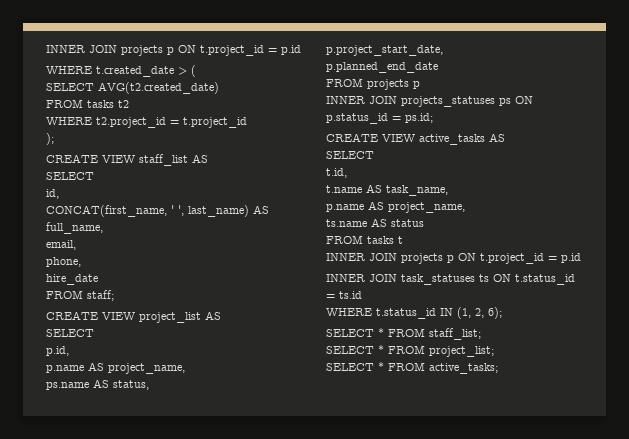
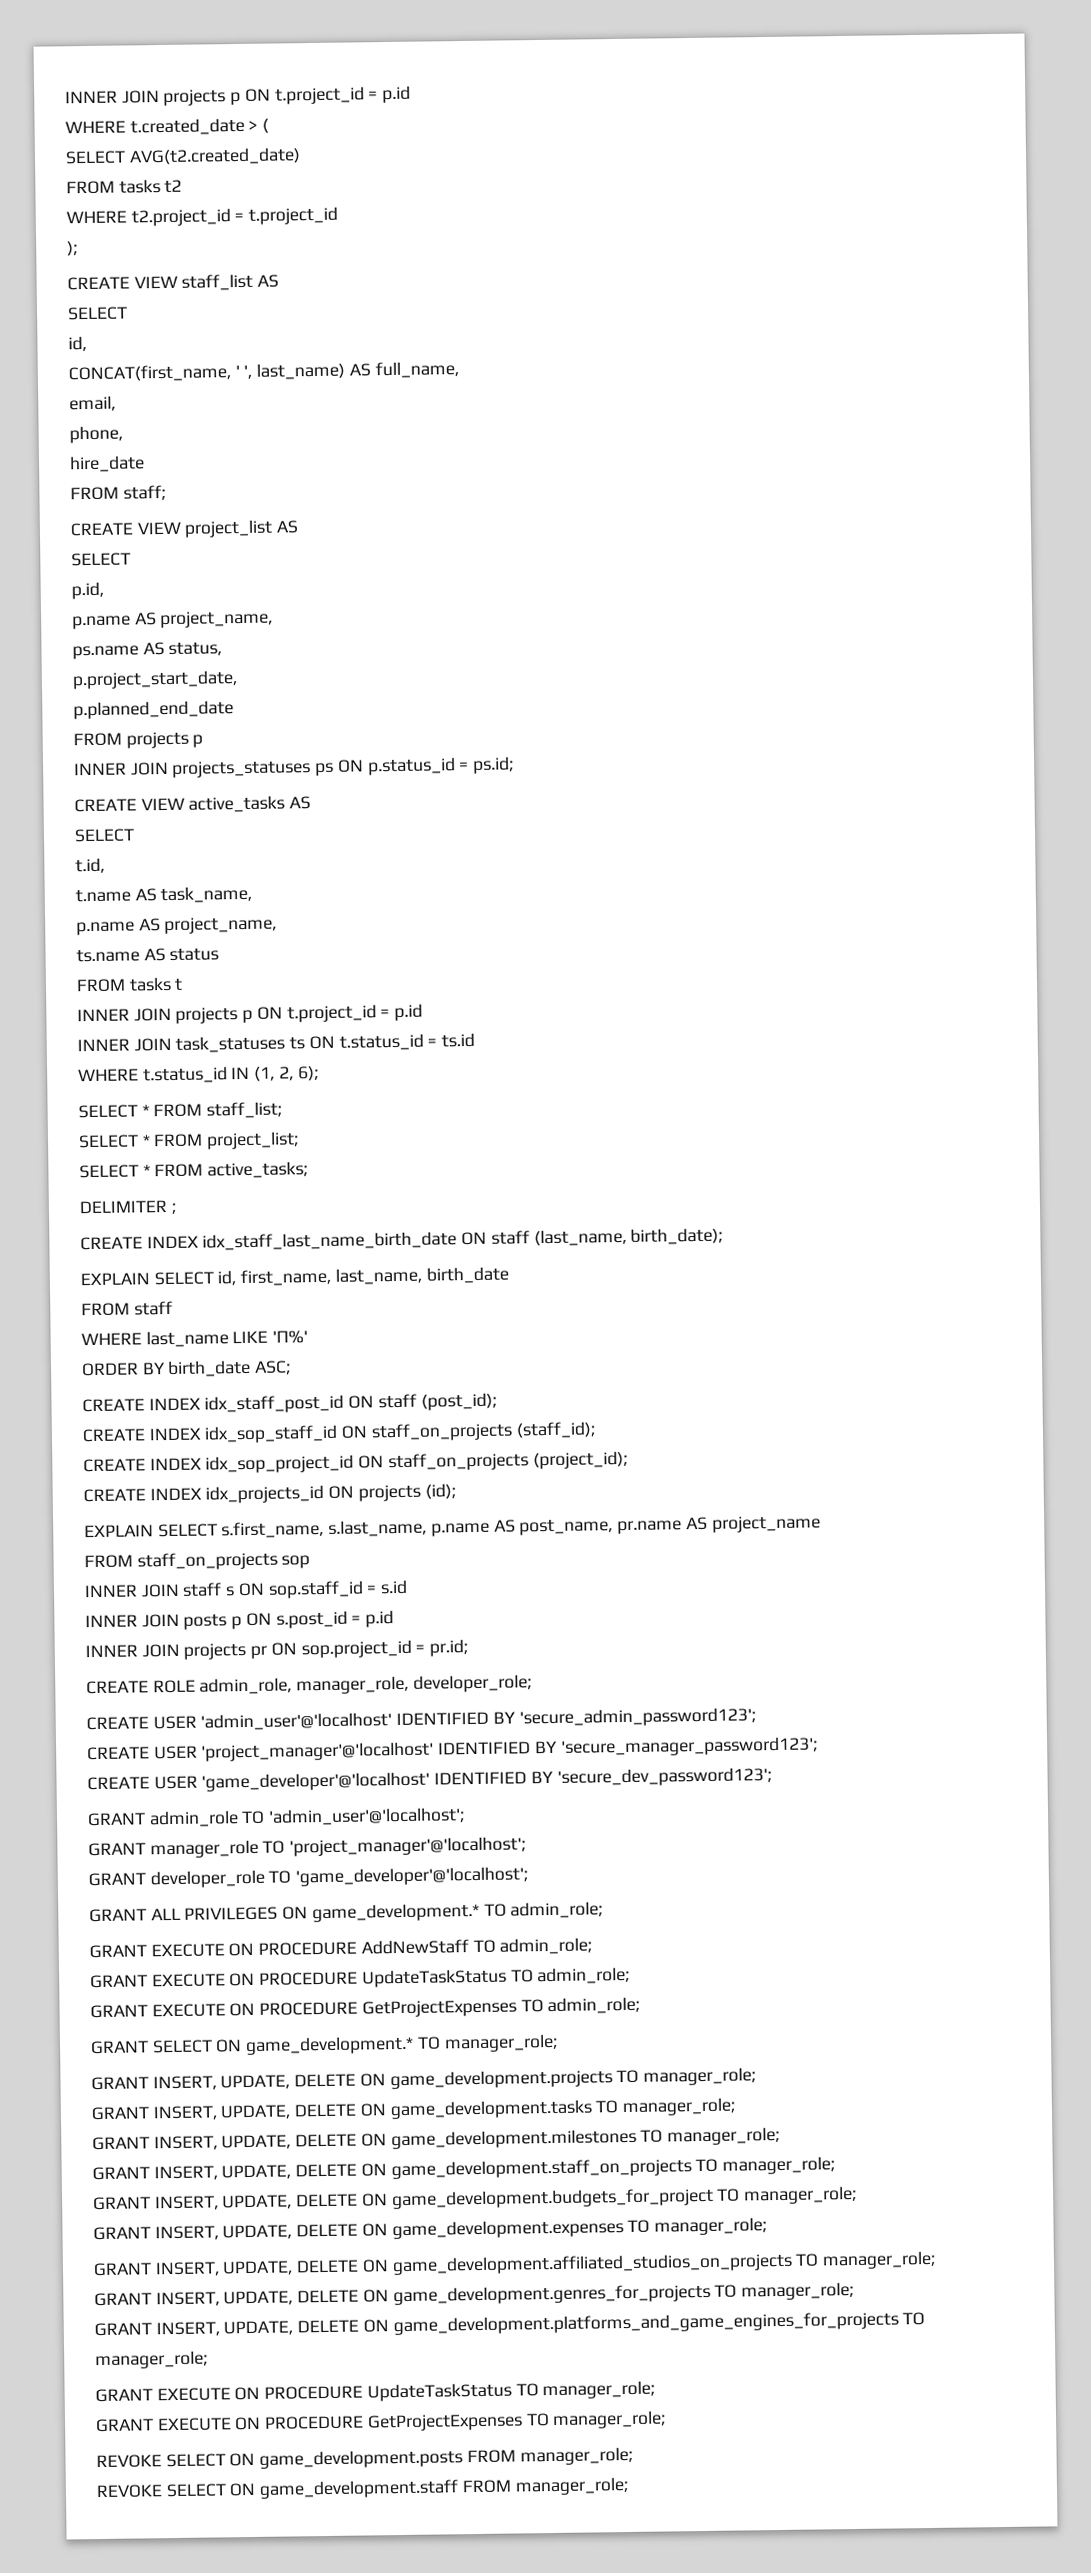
+ DELIMITER ;
+ CREATE INDEX idx_staff_last_name_birth_date ON staff (last_name, birth_date);
+ EXPLAIN SELECT id, first_name, last_name, birth_date
+ FROM staff
+ WHERE last_name LIKE 'П%'
+ ORDER BY birth_date ASC;
+ CREATE INDEX idx_staff_post_id ON staff (post_id);
+ CREATE INDEX idx_sop_staff_id ON staff_on_projects (staff_id);
+ CREATE INDEX idx_sop_project_id ON staff_on_projects (project_id);
+ CREATE INDEX idx_projects_id ON projects (id);
+ EXPLAIN SELECT s.first_name, s.last_name, p.name AS post_name, pr.name AS project_name
+ FROM staff_on_projects sop
+ INNER JOIN staff s ON sop.staff_id = s.id
+ INNER JOIN posts p ON s.post_id = p.id
+ INNER JOIN projects pr ON sop.project_id = pr.id;
+ CREATE ROLE admin_role, manager_role, developer_role;
+ CREATE USER 'admin_user'@'localhost' IDENTIFIED BY 'secure_admin_password123';
+ CREATE USER 'project_manager'@'localhost' IDENTIFIED BY 'secure_manager_password123';
+ CREATE USER 'game_developer'@'localhost' IDENTIFIED BY 'secure_dev_password123';
+ GRANT admin_role TO 'admin_user'@'localhost';
+ GRANT manager_role TO 'project_manager'@'localhost';
+ GRANT developer_role TO 'game_developer'@'localhost';
+ GRANT ALL PRIVILEGES ON game_development.* TO admin_role;
+ GRANT EXECUTE ON PROCEDURE AddNewStaff TO admin_role;
+ GRANT EXECUTE ON PROCEDURE UpdateTaskStatus TO admin_role;
+ GRANT EXECUTE ON PROCEDURE GetProjectExpenses TO admin_role;
+ GRANT SELECT ON game_development.* TO manager_role;
+ GRANT INSERT, UPDATE, DELETE ON game_development.projects TO manager_role;
+ GRANT INSERT, UPDATE, DELETE ON game_development.tasks TO manager_role;
+ GRANT INSERT, UPDATE, DELETE ON game_development.milestones TO manager_role;
+ GRANT INSERT, UPDATE, DELETE ON game_development.staff_on_projects TO manager_role;
+ GRANT INSERT, UPDATE, DELETE ON game_development.budgets_for_project TO manager_role;
+ GRANT INSERT, UPDATE, DELETE ON game_development.expenses TO manager_role;
+ GRANT INSERT, UPDATE, DELETE ON game_development.affiliated_studios_on_projects TO manager_role;
+ GRANT INSERT, UPDATE, DELETE ON game_development.genres_for_projects TO manager_role;
+ GRANT INSERT, UPDATE, DELETE ON game_development.platforms_and_game_engines_for_projects TO manager_role;
+ GRANT EXECUTE ON PROCEDURE UpdateTaskStatus TO manager_role;
+ GRANT EXECUTE ON PROCEDURE GetProjectExpenses TO manager_role;
+ REVOKE SELECT ON game_development.posts FROM manager_role;
+ REVOKE SELECT ON game_development.staff FROM manager_role;

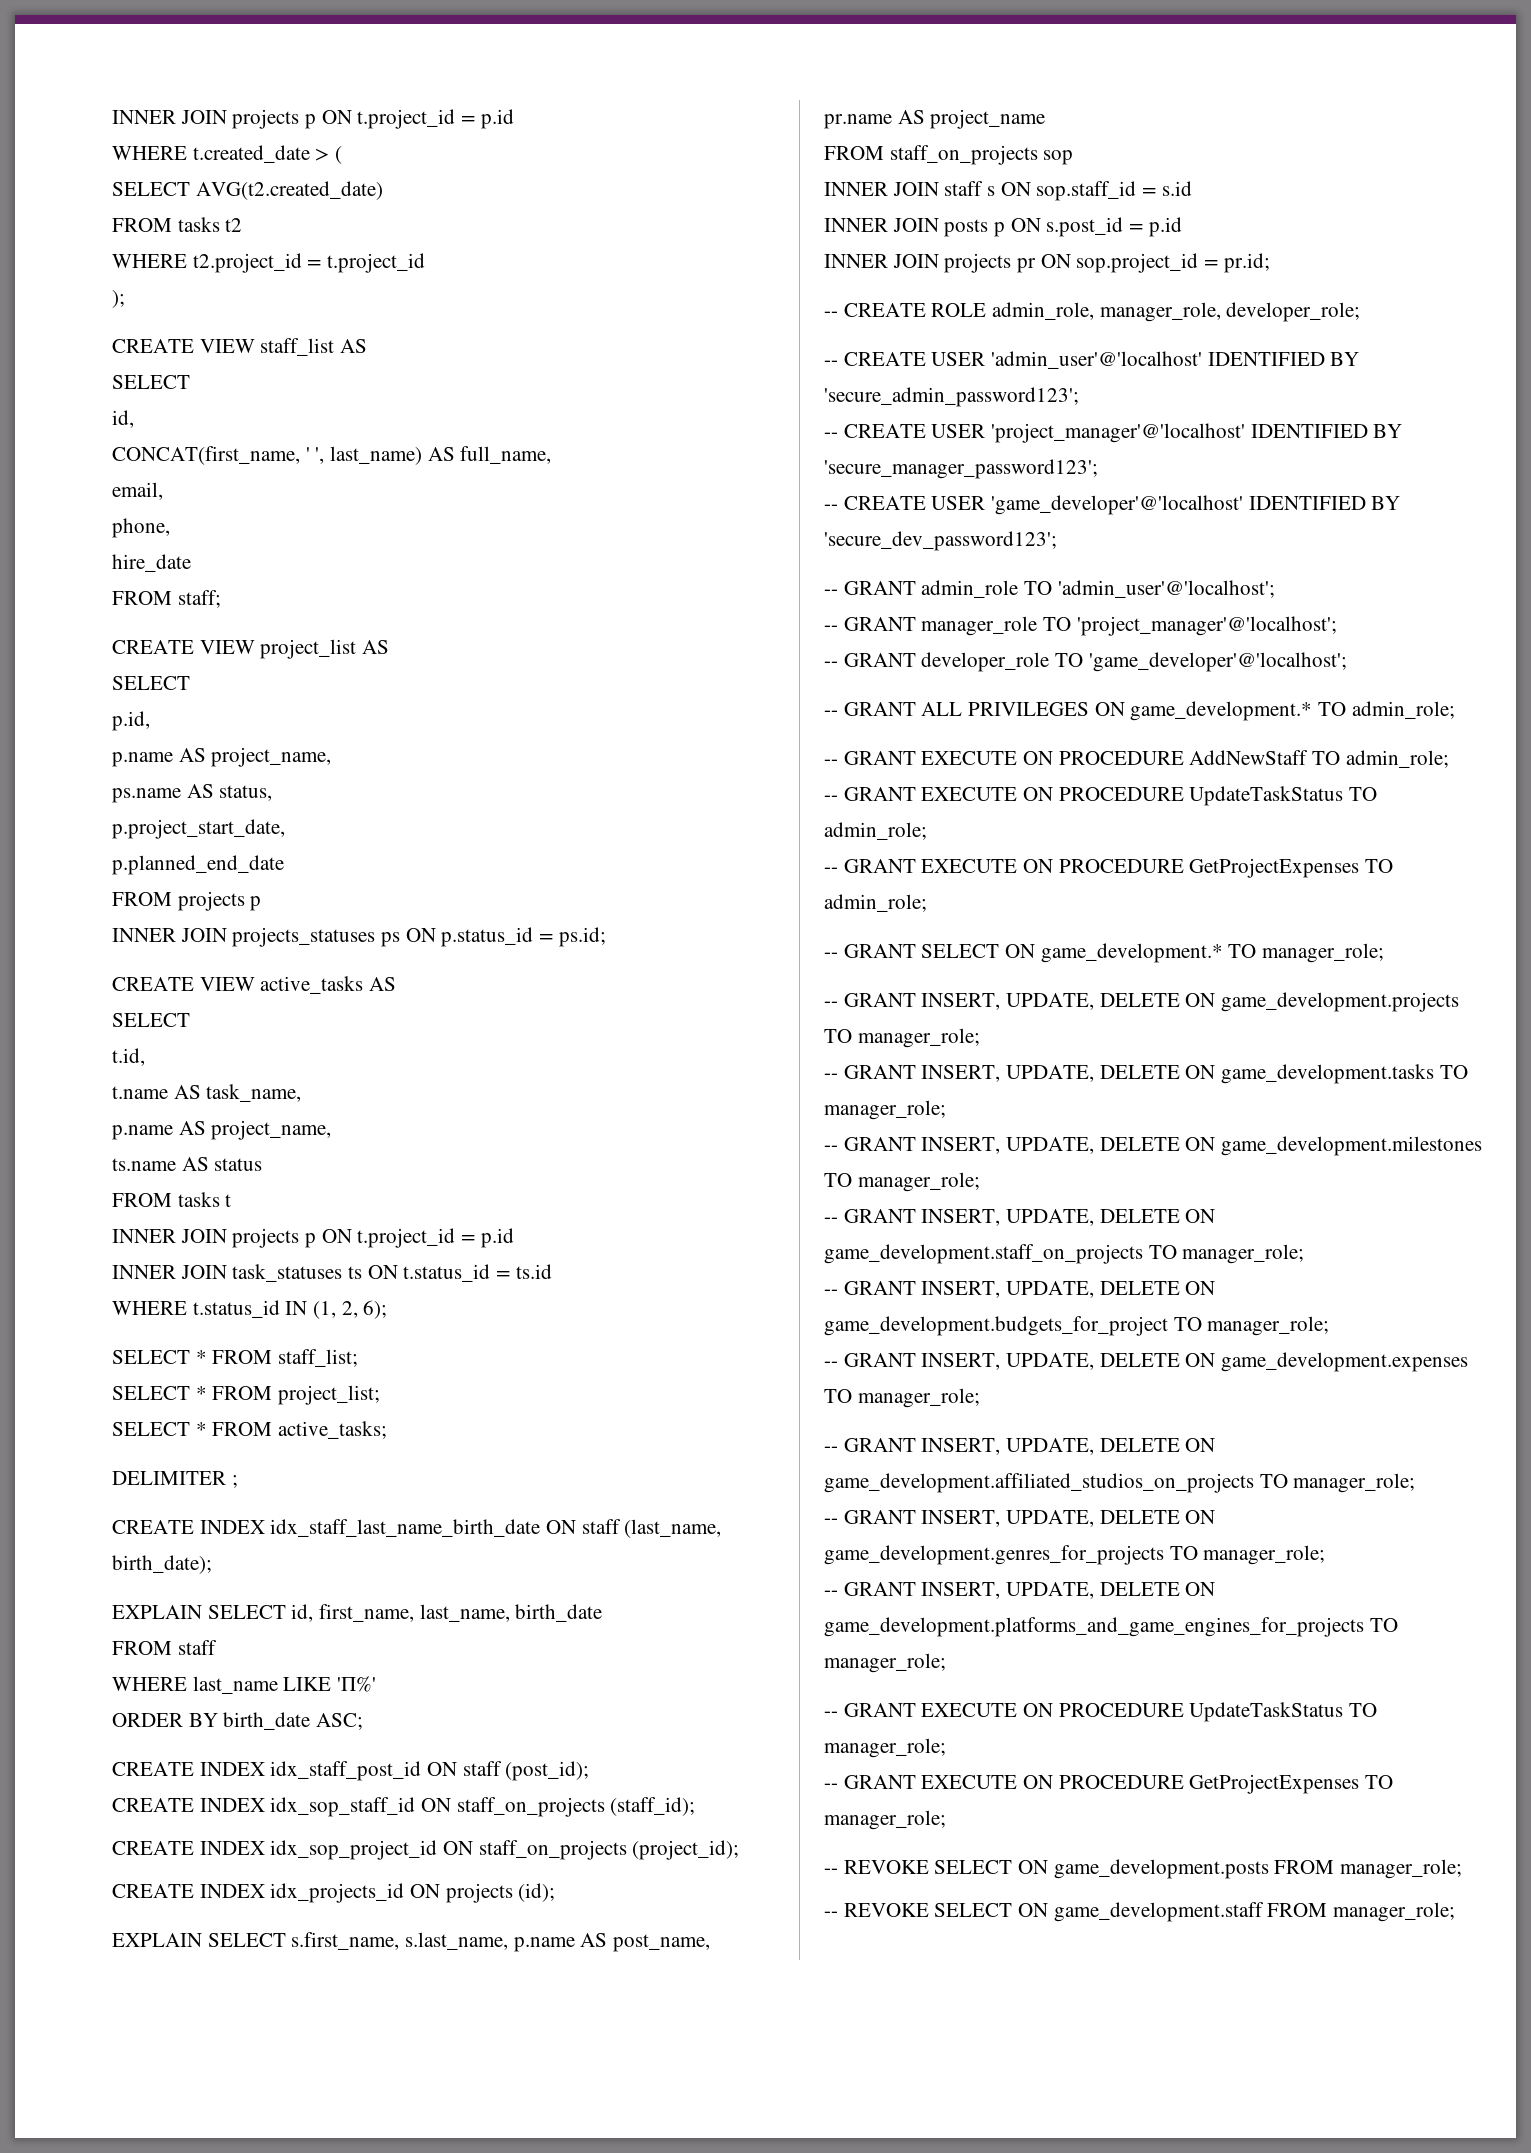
- CREATE ROLE admin_role, manager_role, developer_role;
+ -- CREATE ROLE admin_role, manager_role, developer_role;
- CREATE USER 'admin_user'@'localhost' IDENTIFIED BY 'secure_admin_password123';
+ -- CREATE USER 'admin_user'@'localhost' IDENTIFIED BY 'secure_admin_password123';
- CREATE USER 'project_manager'@'localhost' IDENTIFIED BY 'secure_manager_password123';
+ -- CREATE USER 'project_manager'@'localhost' IDENTIFIED BY 'secure_manager_password123';
- CREATE USER 'game_developer'@'localhost' IDENTIFIED BY 'secure_dev_password123';
+ -- CREATE USER 'game_developer'@'localhost' IDENTIFIED BY 'secure_dev_password123';
- GRANT admin_role TO 'admin_user'@'localhost';
+ -- GRANT admin_role TO 'admin_user'@'localhost';
- GRANT manager_role TO 'project_manager'@'localhost';
+ -- GRANT manager_role TO 'project_manager'@'localhost';
- GRANT developer_role TO 'game_developer'@'localhost';
+ -- GRANT developer_role TO 'game_developer'@'localhost';
- GRANT ALL PRIVILEGES ON game_development.* TO admin_role;
+ -- GRANT ALL PRIVILEGES ON game_development.* TO admin_role;
- GRANT EXECUTE ON PROCEDURE AddNewStaff TO admin_role;
+ -- GRANT EXECUTE ON PROCEDURE AddNewStaff TO admin_role;
- GRANT EXECUTE ON PROCEDURE UpdateTaskStatus TO admin_role;
+ -- GRANT EXECUTE ON PROCEDURE UpdateTaskStatus TO admin_role;
- GRANT EXECUTE ON PROCEDURE GetProjectExpenses TO admin_role;
+ -- GRANT EXECUTE ON PROCEDURE GetProjectExpenses TO admin_role;
- GRANT SELECT ON game_development.* TO manager_role;
+ -- GRANT SELECT ON game_development.* TO manager_role;
- GRANT INSERT, UPDATE, DELETE ON game_development.projects TO manager_role;
+ -- GRANT INSERT, UPDATE, DELETE ON game_development.projects TO manager_role;
- GRANT INSERT, UPDATE, DELETE ON game_development.tasks TO manager_role;
+ -- GRANT INSERT, UPDATE, DELETE ON game_development.tasks TO manager_role;
- GRANT INSERT, UPDATE, DELETE ON game_development.milestones TO manager_role;
+ -- GRANT INSERT, UPDATE, DELETE ON game_development.milestones TO manager_role;
- GRANT INSERT, UPDATE, DELETE ON game_development.staff_on_projects TO manager_role;
+ -- GRANT INSERT, UPDATE, DELETE ON game_development.staff_on_projects TO manager_role;
- GRANT INSERT, UPDATE, DELETE ON game_development.budgets_for_project TO manager_role;
+ -- GRANT INSERT, UPDATE, DELETE ON game_development.budgets_for_project TO manager_role;
- GRANT INSERT, UPDATE, DELETE ON game_development.expenses TO manager_role;
+ -- GRANT INSERT, UPDATE, DELETE ON game_development.expenses TO manager_role;
- GRANT INSERT, UPDATE, DELETE ON game_development.affiliated_studios_on_projects TO manager_role;
+ -- GRANT INSERT, UPDATE, DELETE ON game_development.affiliated_studios_on_projects TO manager_role;
- GRANT INSERT, UPDATE, DELETE ON game_development.genres_for_projects TO manager_role;
+ -- GRANT INSERT, UPDATE, DELETE ON game_development.genres_for_projects TO manager_role;
- GRANT INSERT, UPDATE, DELETE ON game_development.platforms_and_game_engines_for_projects TO manager_role;
+ -- GRANT INSERT, UPDATE, DELETE ON game_development.platforms_and_game_engines_for_projects TO manager_role;
- GRANT EXECUTE ON PROCEDURE UpdateTaskStatus TO manager_role;
+ -- GRANT EXECUTE ON PROCEDURE UpdateTaskStatus TO manager_role;
- GRANT EXECUTE ON PROCEDURE GetProjectExpenses TO manager_role;
+ -- GRANT EXECUTE ON PROCEDURE GetProjectExpenses TO manager_role;
- REVOKE SELECT ON game_development.posts FROM manager_role;
+ -- REVOKE SELECT ON game_development.posts FROM manager_role;
- REVOKE SELECT ON game_development.staff FROM manager_role;
+ -- REVOKE SELECT ON game_development.staff FROM manager_role;

